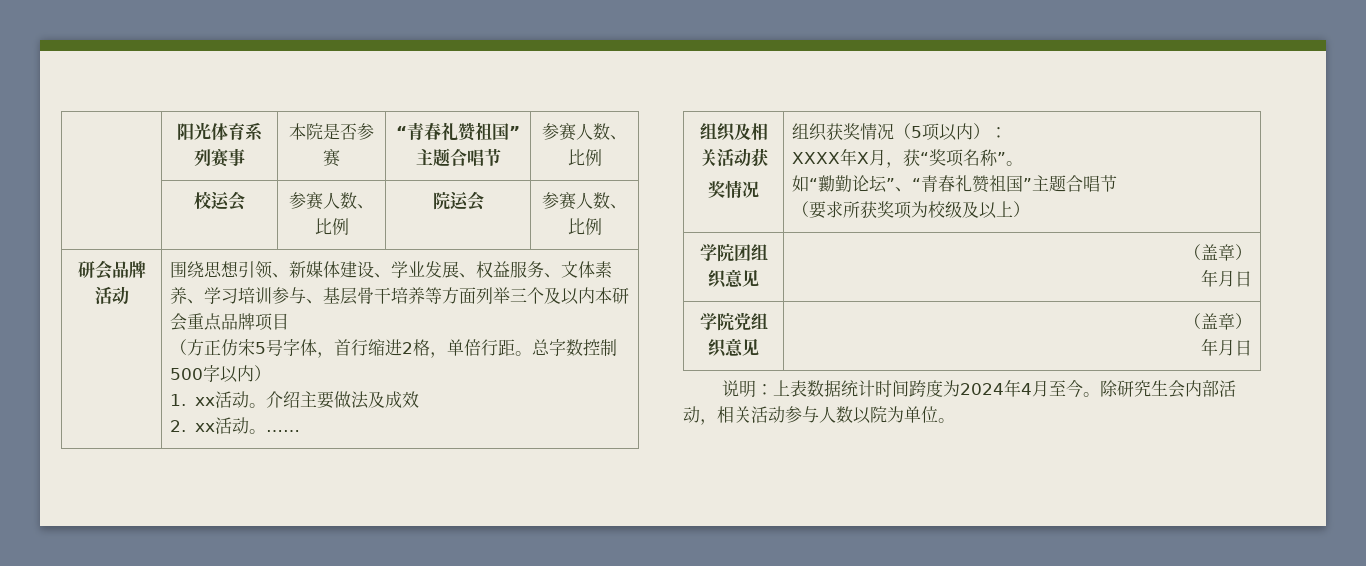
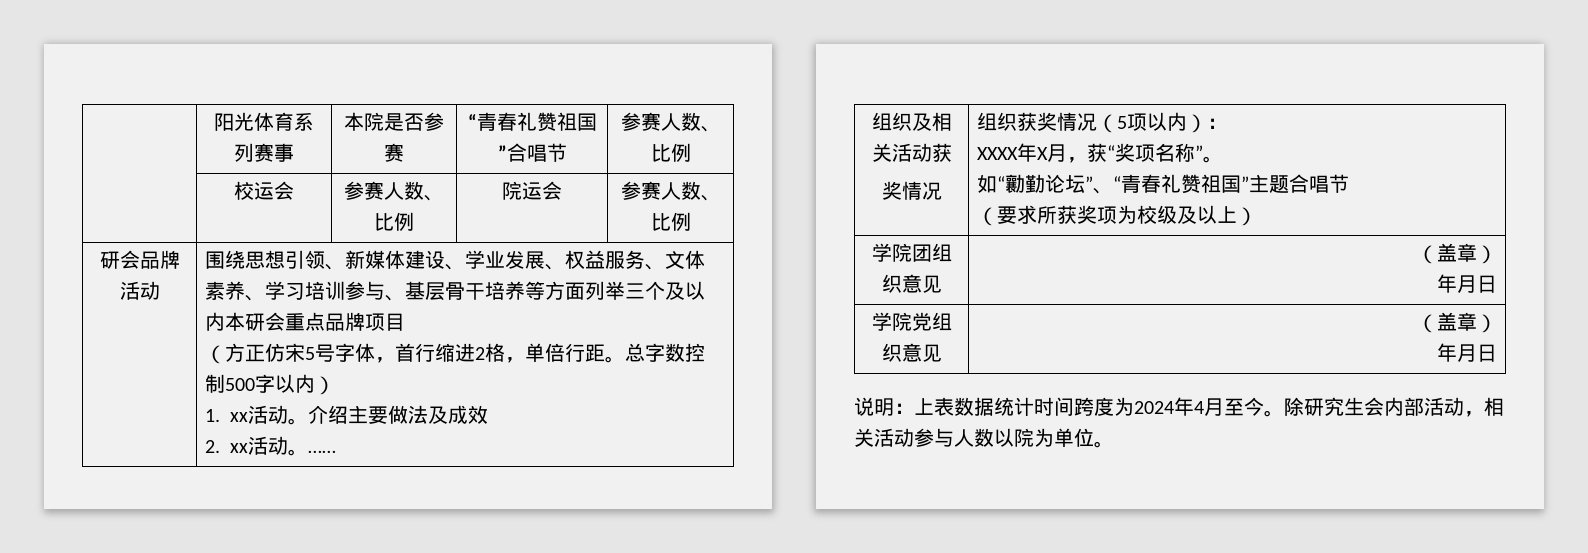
- | 阳光体育系列赛事 | 本院是否参赛 | “青春礼赞祖国”主题合唱节 | 参赛人数、比例
+ | 阳光体育系列赛事 | 本院是否参赛 | “青春礼赞祖国”合唱节 | 参赛人数、比例

